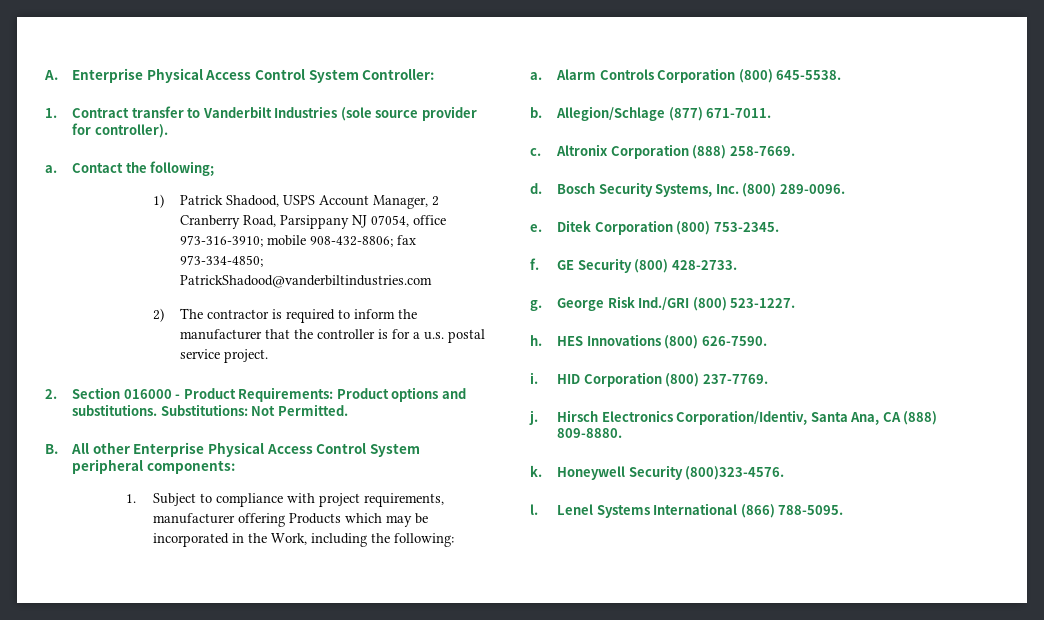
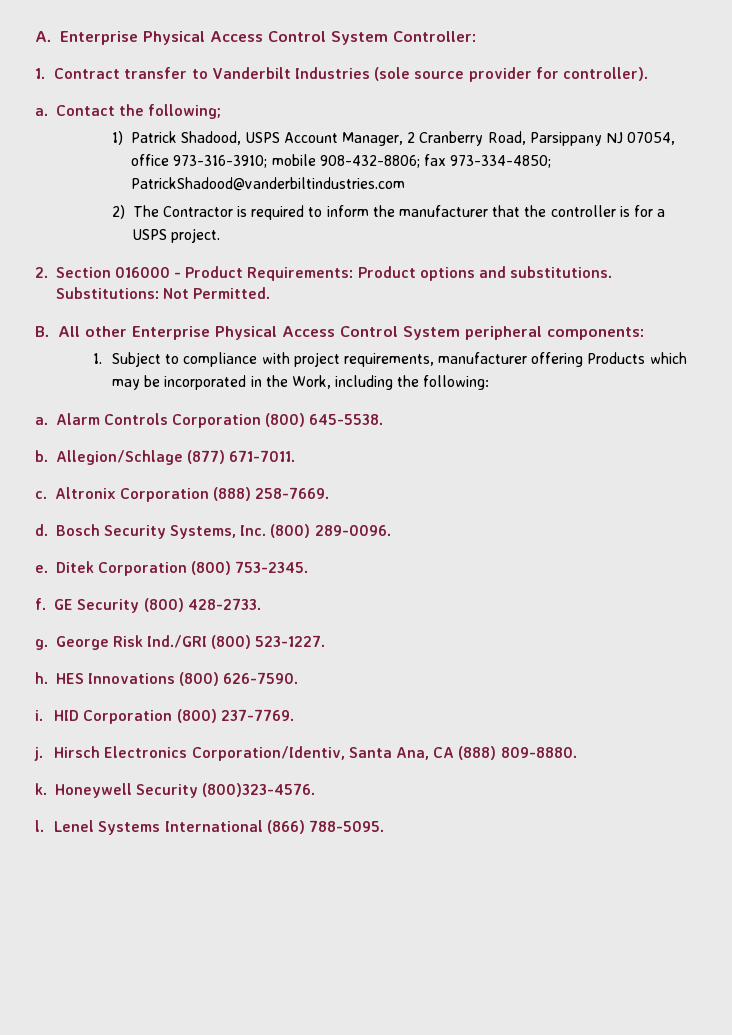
- 2) The contractor is required to inform the manufacturer that the controller is for a u.s. postal service project.
+ 2) The Contractor is required to inform the manufacturer that the controller is for a USPS project.

